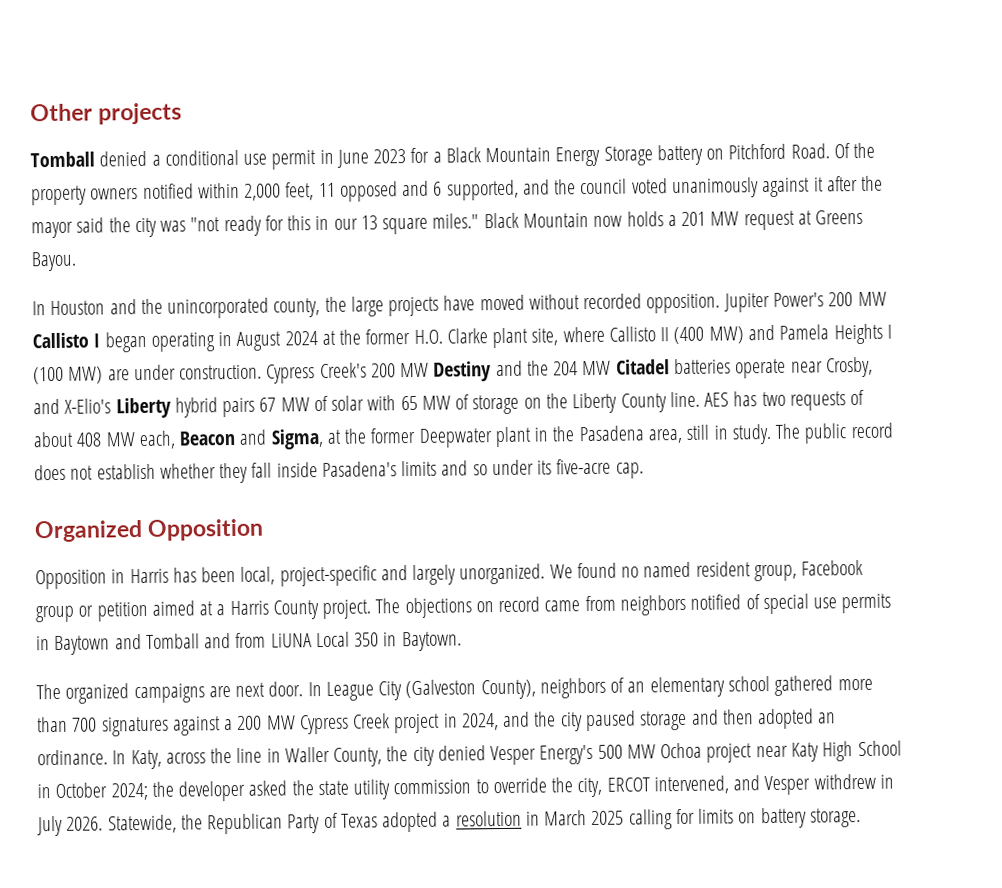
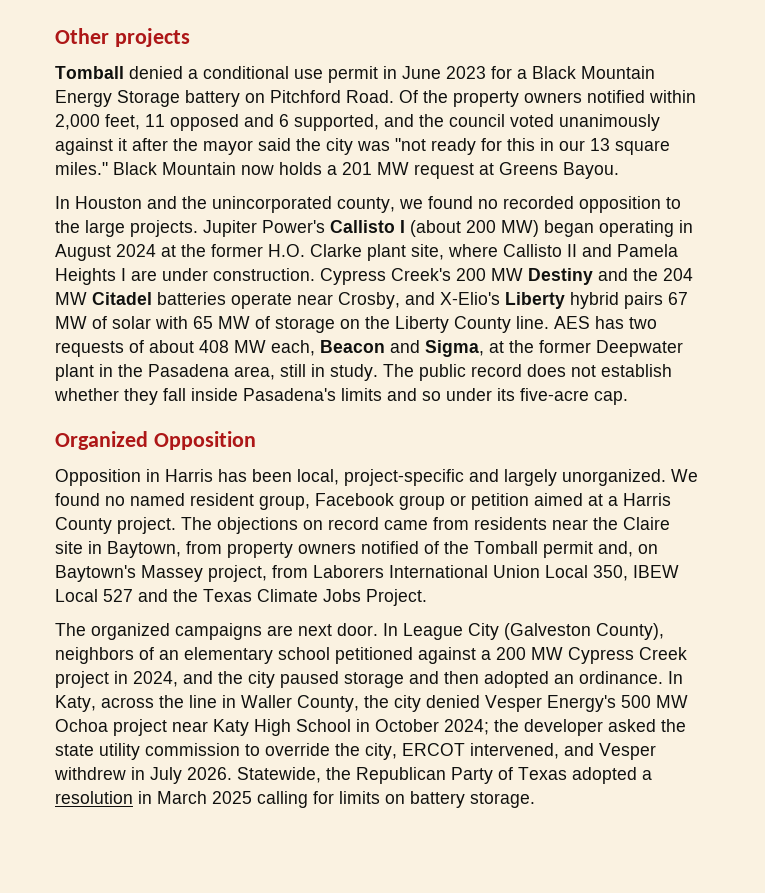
- In Houston and the unincorporated county, the large projects have moved without recorded opposition. Jupiter Power's 200 MW Callisto I began operating in August 2024 at the former H.O. Clarke plant site, where Callisto II (400 MW) and Pamela Heights I (100 MW) are under construction.
+ In Houston and the unincorporated county, we found no recorded opposition to the large projects. Jupiter Power's Callisto I (about 200 MW) began operating in August 2024 at the former H.O. Clarke plant site, where Callisto II and Pamela Heights I are under construction.
- The objections on record came from neighbors notified of special use permits in Baytown and Tomball and from LiUNA Local 350 in Baytown.
+ The objections on record came from residents near the Claire site in Baytown, from property owners notified of the Tomball permit and, on Baytown's Massey project, from Laborers International Union Local 350, IBEW Local 527 and the Texas Climate Jobs Project.
- In League City (Galveston County), neighbors of an elementary school gathered more than 700 signatures against a 200 MW Cypress Creek project in 2024, and the city paused storage and then adopted an ordinance.
+ In League City (Galveston County), neighbors of an elementary school petitioned against a 200 MW Cypress Creek project in 2024, and the city paused storage and then adopted an ordinance.

